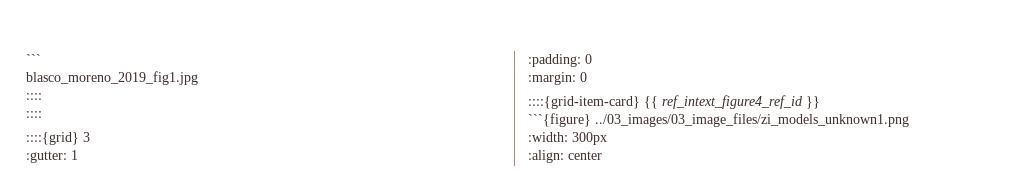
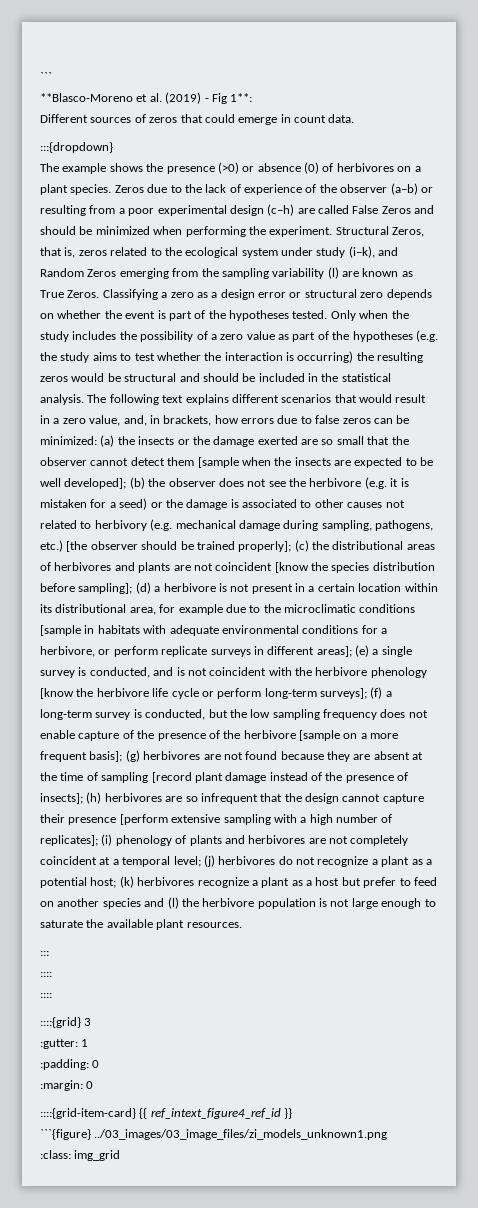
- blasco_moreno_2019_fig1.jpg
+ **Blasco-Moreno et al. (2019) - Fig 1**:
+ Different sources of zeros that could emerge in count data.
+ :::{dropdown}
+ The example shows the presence (>0) or absence (0) of herbivores on a plant species. Zeros due to the lack of experience of the observer (a–b) or resulting from a poor experimental design (c–h) are called False Zeros and should be minimized when performing the experiment. Structural Zeros, that is, zeros related to the ecological system under study (i–k), and Random Zeros emerging from the sampling variability (l) are known as True Zeros. Classifying a zero as a design error or structural zero depends on whether the event is part of the hypotheses tested. Only when the study includes the possibility of a zero value as part of the hypotheses (e.g. the study aims to test whether the interaction is occurring) the resulting zeros would be structural and should be included in the statistical analysis. The following text explains different scenarios that would result in a zero value, and, in brackets, how errors due to false zeros can be minimized: (a) the insects or the damage exerted are so small that the observer cannot detect them [sample when the insects are expected to be well developed]; (b) the observer does not see the herbivore (e.g. it is mistaken for a seed) or the damage is associated to other causes not related to herbivory (e.g. mechanical damage during sampling, pathogens, etc.) [the observer should be trained properly]; (c) the distributional areas of herbivores and plants are not coincident [know the species distribution before sampling]; (d) a herbivore is not present in a certain location within its distributional area, for example due to the microclimatic conditions [sample in habitats with adequate environmental conditions for a herbivore, or perform replicate surveys in different areas]; (e) a single survey is conducted, and is not coincident with the herbivore phenology [know the herbivore life cycle or perform long‐term surveys]; (f) a long‐term survey is conducted, but the low sampling frequency does not enable capture of the presence of the herbivore [sample on a more frequent basis]; (g) herbivores are not found because they are absent at the time of sampling [record plant damage instead of the presence of insects]; (h) herbivores are so infrequent that the design cannot capture their presence [perform extensive sampling with a high number of replicates]; (i) phenology of plants and herbivores are not completely coincident at a temporal level; (j) herbivores do not recognize a plant as a potential host; (k) herbivores recognize a plant as a host but prefer to feed on another species and (l) the herbivore population is not large enough to saturate the available plant resources.
+ :::
- :width: 300px
- :align: center
+ :class: img_grid

